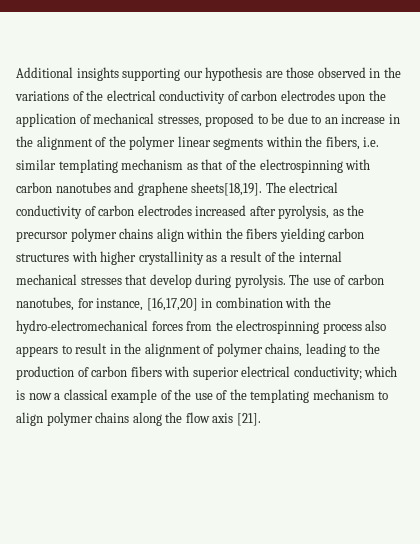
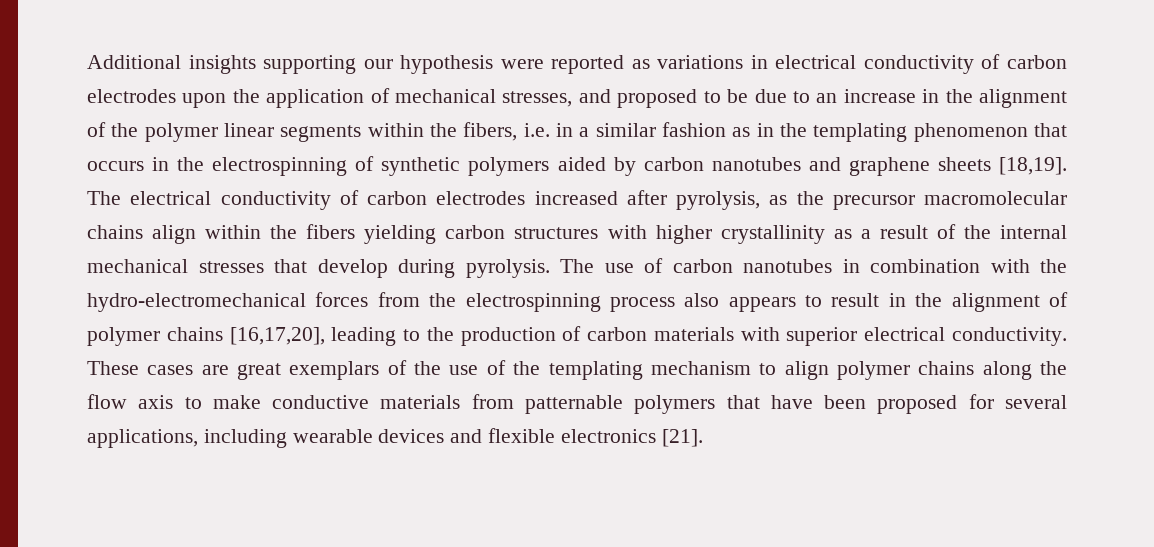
- Additional insights supporting our hypothesis are those observed in the variations of the electrical conductivity of carbon electrodes upon the application of mechanical stresses, proposed to be due to an increase in the alignment of the polymer linear segments within the fibers, i.e. similar templating mechanism as that of the electrospinning with carbon nanotubes and graphene sheets[18,19].
+ Additional insights supporting our hypothesis were reported as variations in electrical conductivity of carbon electrodes upon the application of mechanical stresses, and proposed to be due to an increase in the alignment of the polymer linear segments within the fibers, i.e. in a similar fashion as in the templating phenomenon that occurs in the electrospinning of synthetic polymers aided by carbon nanotubes and graphene sheets [18,19].
- The electrical conductivity of carbon electrodes increased after pyrolysis, as the precursor polymer chains align within the fibers yielding carbon structures with higher crystallinity as a result of the internal mechanical stresses that develop during pyrolysis.
+ The electrical conductivity of carbon electrodes increased after pyrolysis, as the precursor macromolecular chains align within the fibers yielding carbon structures with higher crystallinity as a result of the internal mechanical stresses that develop during pyrolysis.
- The use of carbon nanotubes, for instance, [16,17,20] in combination with the hydro-electromechanical forces from the electrospinning process also appears to result in the alignment of polymer chains, leading to the production of carbon fibers with superior electrical conductivity; which is now a classical example of the use of the templating mechanism to align polymer chains along the flow axis [21].
+ The use of carbon nanotubes in combination with the hydro-electromechanical forces from the electrospinning process also appears to result in the alignment of polymer chains [16,17,20], leading to the production of carbon materials with superior electrical conductivity. These cases are great exemplars of the use of the templating mechanism to align polymer chains along the flow axis to make conductive materials from patternable polymers that have been proposed for several applications, including wearable devices and flexible electronics [21].

